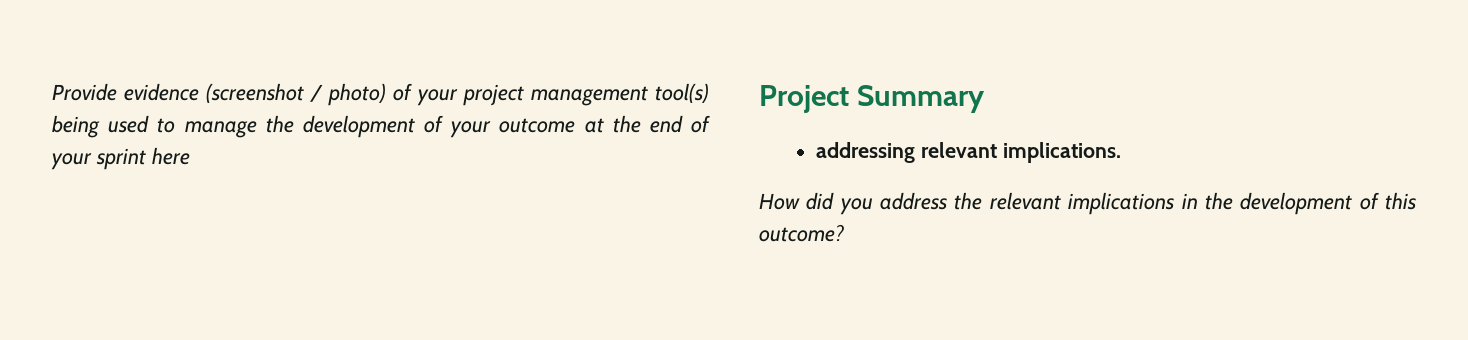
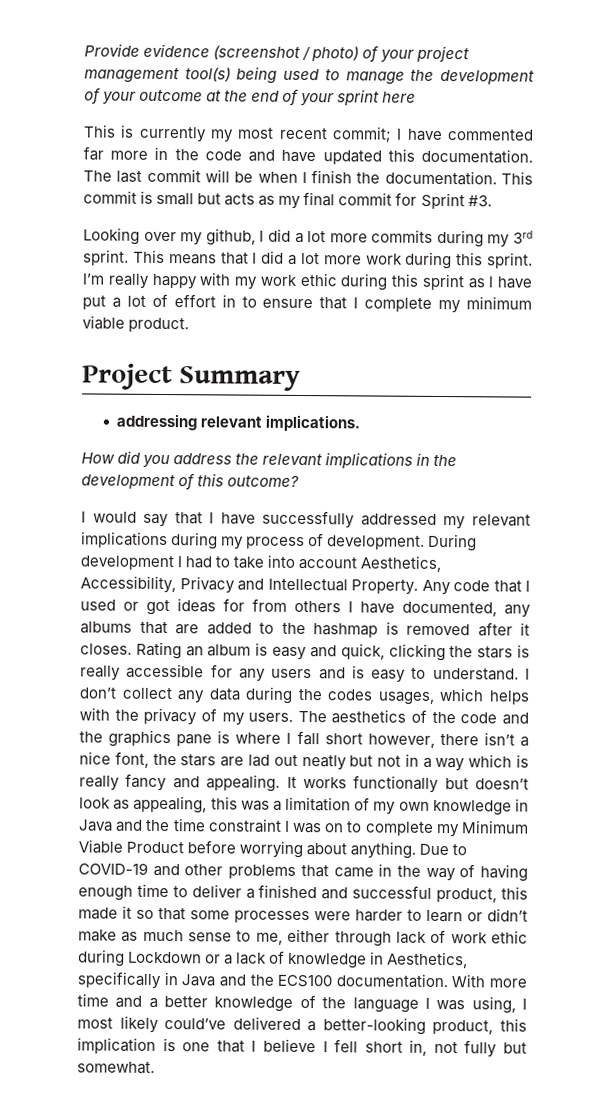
+ This is currently my most recent commit; I have commented far more in the code and have updated this documentation. The last commit will be when I finish the documentation. This commit is small but acts as my final commit for Sprint #3.
+ Looking over my github, I did a lot more commits during my 3rd sprint. This means that I did a lot more work during this sprint. I’m really happy with my work ethic during this sprint as I have put a lot of effort in to ensure that I complete my minimum viable product.
+ I would say that I have successfully addressed my relevant implications during my process of development. During development I had to take into account Aesthetics, Accessibility, Privacy and Intellectual Property. Any code that I used or got ideas for from others I have documented, any albums that are added to the hashmap is removed after it closes. Rating an album is easy and quick, clicking the stars is really accessible for any users and is easy to understand. I don’t collect any data during the codes usages, which helps with the privacy of my users. The aesthetics of the code and the graphics pane is where I fall short however, there isn’t a nice font, the stars are lad out neatly but not in a way which is really fancy and appealing. It works functionally but doesn’t look as appealing, this was a limitation of my own knowledge in Java and the time constraint I was on to complete my Minimum Viable Product before worrying about anything. Due to COVID-19 and other problems that came in the way of having enough time to deliver a finished and successful product, this made it so that some processes were harder to learn or didn’t make as much sense to me, either through lack of work ethic during Lockdown or a lack of knowledge in Aesthetics, specifically in Java and the ECS100 documentation. With more time and a better knowledge of the language I was using, I most likely could’ve delivered a better-looking product, this implication is one that I believe I fell short in, not fully but somewhat.

